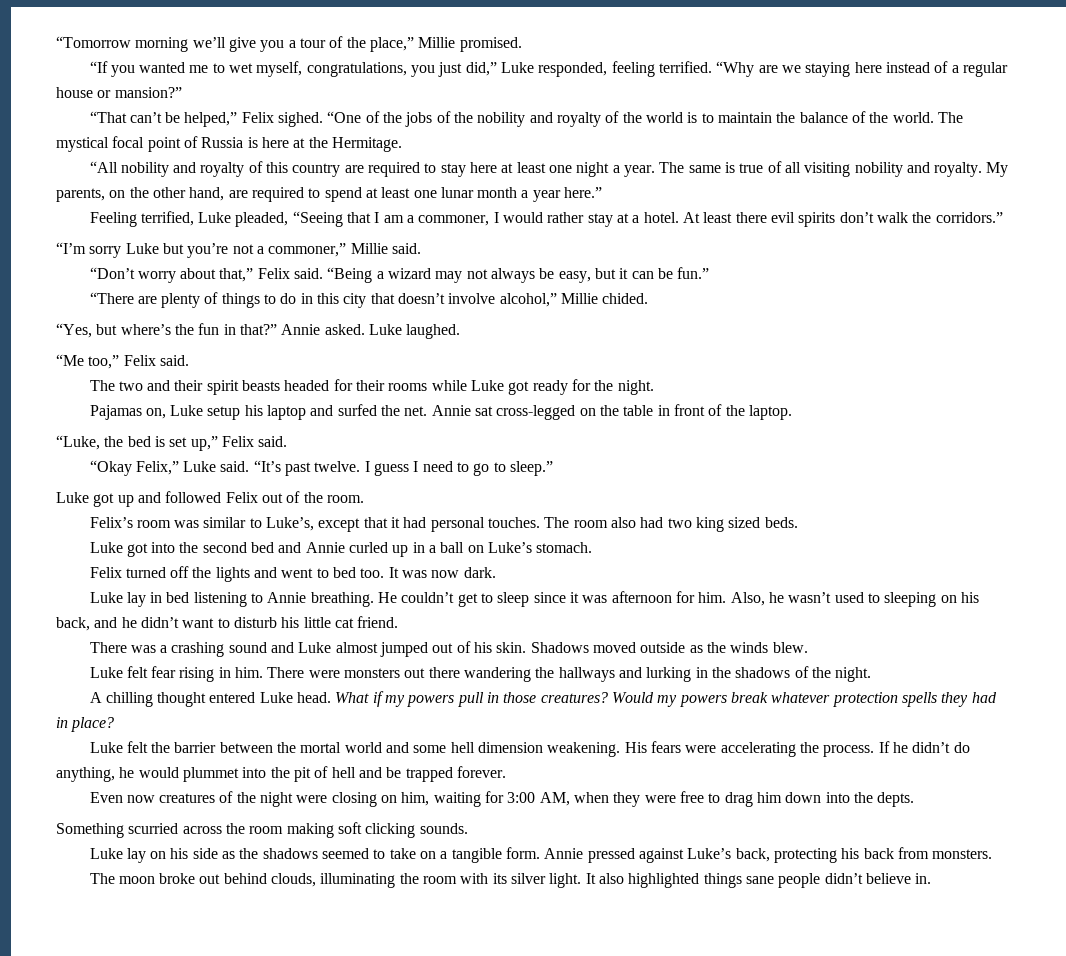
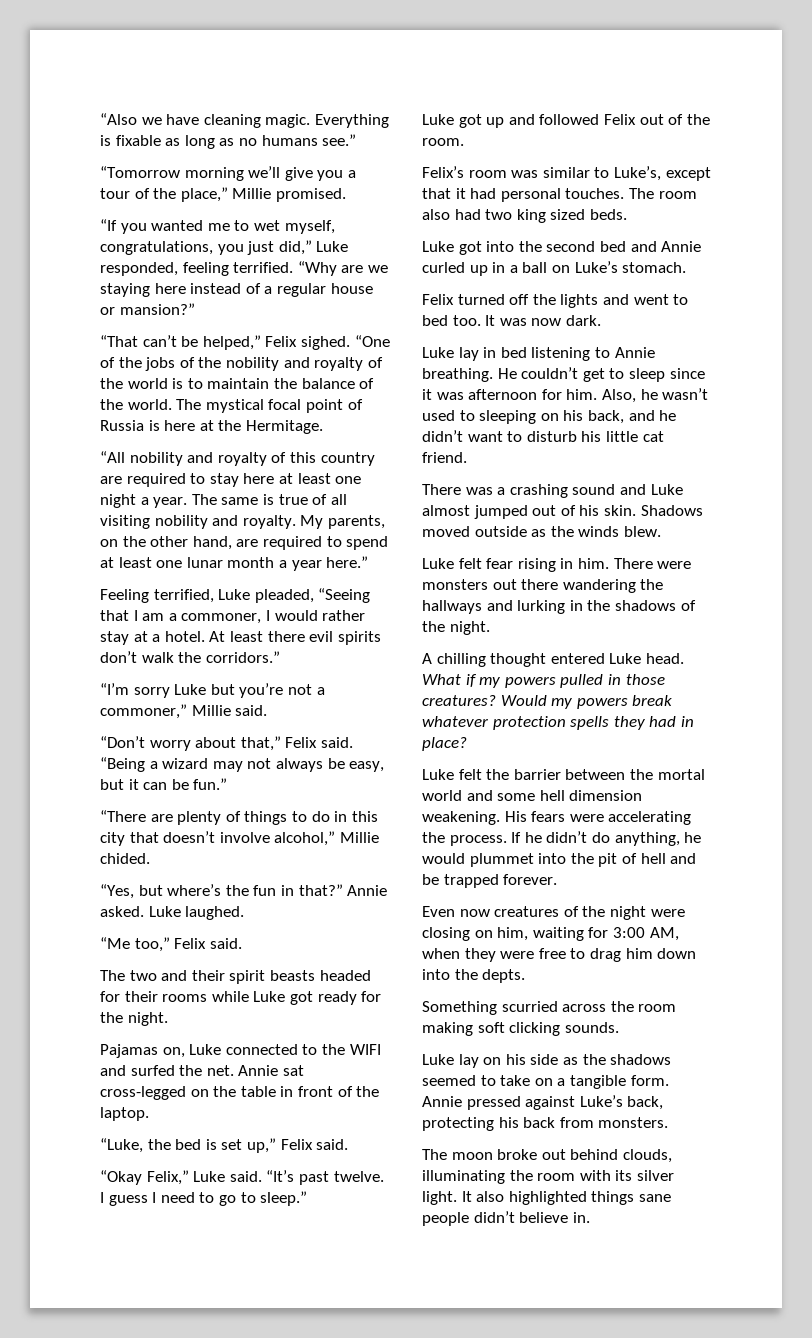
+ “Also we have cleaning magic. Everything is fixable as long as no humans see.”
- Pajamas on, Luke setup his laptop and surfed the net.
+ Pajamas on, Luke connected to the WIFI and surfed the net.
- What if my powers pull in those creatures?
+ What if my powers pulled in those creatures?

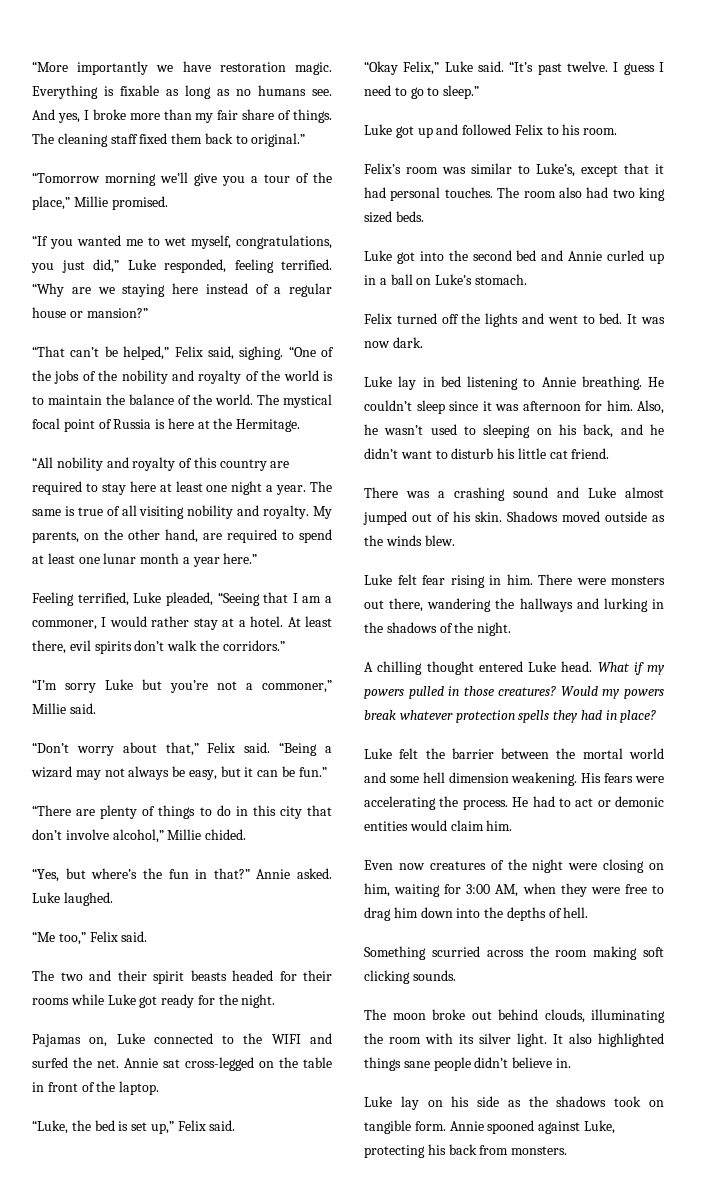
- “Also we have cleaning magic.
+ “More importantly we have restoration magic.
- Everything is fixable as long as no humans see.”
+ Everything is fixable as long as no humans see. And yes, I broke more than my fair share of things. The cleaning staff fixed them back to original.”
- “That can’t be helped,” Felix sighed.
+ “That can’t be helped,” Felix said, sighing.
- At least there evil spirits don’t walk the corridors.”
+ At least there, evil spirits don’t walk the corridors.”
- “There are plenty of things to do in this city that doesn’t involve alcohol,” Millie chided.
+ “There are plenty of things to do in this city that don’t involve alcohol,” Millie chided.
- Luke got up and followed Felix out of the room.
+ Luke got up and followed Felix to his room.
- Felix turned off the lights and went to bed too.
+ Felix turned off the lights and went to bed.
- He couldn’t get to sleep since it was afternoon for him.
+ He couldn’t sleep since it was afternoon for him.
- There were monsters out there wandering the hallways and lurking in the shadows of the night.
+ There were monsters out there, wandering the hallways and lurking in the shadows of the night.
- If he didn’t do anything, he would plummet into the pit of hell and be trapped forever.
+ He had to act or demonic entities would claim him.
- Even now creatures of the night were closing on him, waiting for 3:00 AM, when they were free to drag him down into the depts.
+ Even now creatures of the night were closing on him, waiting for 3:00 AM, when they were free to drag him down into the depths of hell.
- Luke lay on his side as the shadows seemed to take on a tangible form. Annie pressed against Luke’s back, protecting his back from monsters.
+ Luke lay on his side as the shadows took on tangible form. Annie spooned against Luke, protecting his back from monsters.

